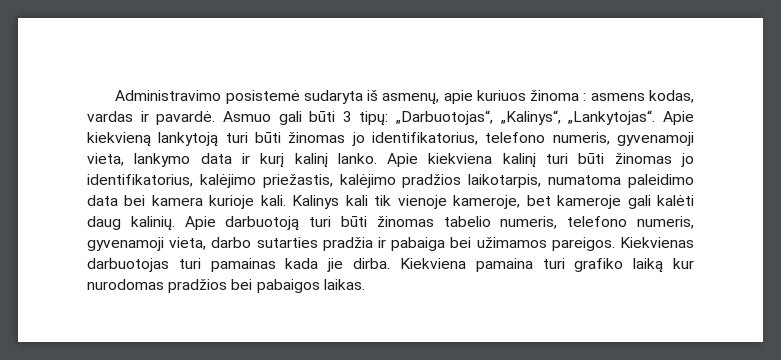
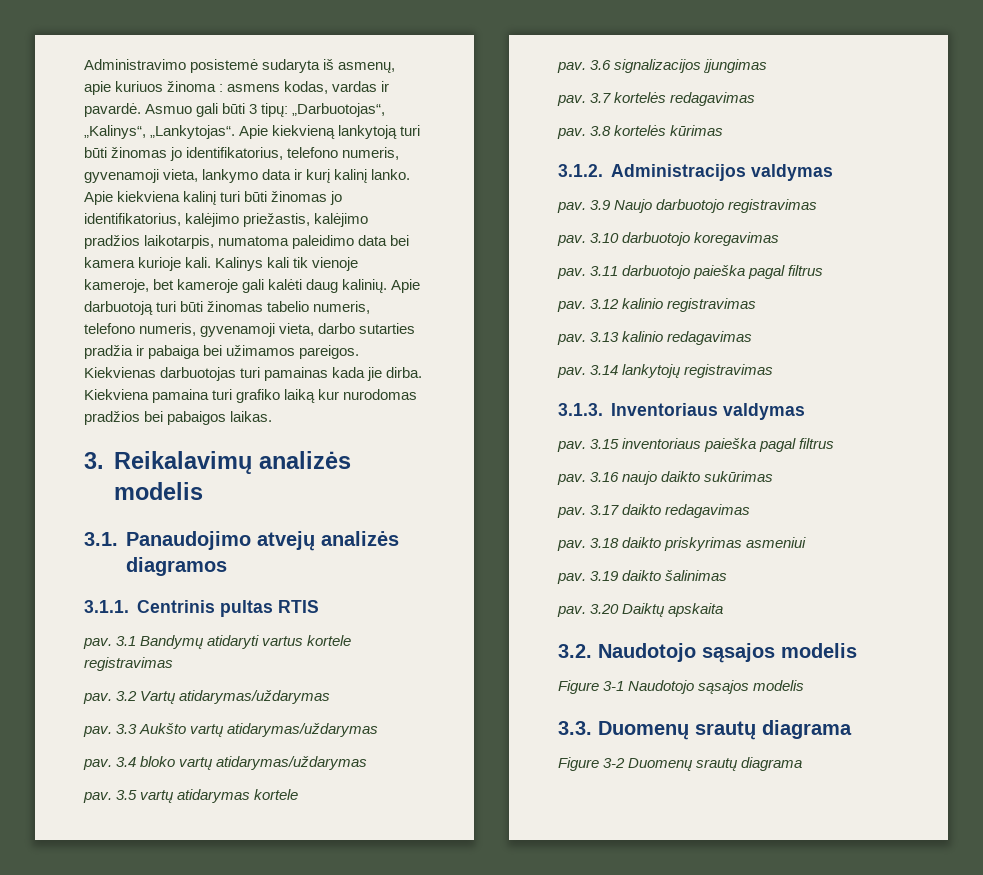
+ 3. Reikalavimų analizės modelis
+ 3.1. Panaudojimo atvejų analizės diagramos
+ 3.1.1. Centrinis pultas RTIS
+ pav. 3.1 Bandymų atidaryti vartus kortele registravimas
+ pav. 3.2 Vartų atidarymas/uždarymas
+ pav. 3.3 Aukšto vartų atidarymas/uždarymas
+ pav. 3.4 bloko vartų atidarymas/uždarymas
+ pav. 3.5 vartų atidarymas kortele
+ pav. 3.6 signalizacijos įjungimas
+ pav. 3.7 kortelės redagavimas
+ pav. 3.8 kortelės kūrimas
+ 3.1.2. Administracijos valdymas
+ pav. 3.9 Naujo darbuotojo registravimas
+ pav. 3.10 darbuotojo koregavimas
+ pav. 3.11 darbuotojo paieška pagal filtrus
+ pav. 3.12 kalinio registravimas
+ pav. 3.13 kalinio redagavimas
+ pav. 3.14 lankytojų registravimas
+ 3.1.3. Inventoriaus valdymas
+ pav. 3.15 inventoriaus paieška pagal filtrus
+ pav. 3.16 naujo daikto sukūrimas
+ pav. 3.17 daikto redagavimas
+ pav. 3.18 daikto priskyrimas asmeniui
+ pav. 3.19 daikto šalinimas
+ pav. 3.20 Daiktų apskaita
+ 3.2. Naudotojo sąsajos modelis
+ Figure 3-1 Naudotojo sąsajos modelis
+ 3.3. Duomenų srautų diagrama
+ Figure 3-2 Duomenų srautų diagrama

